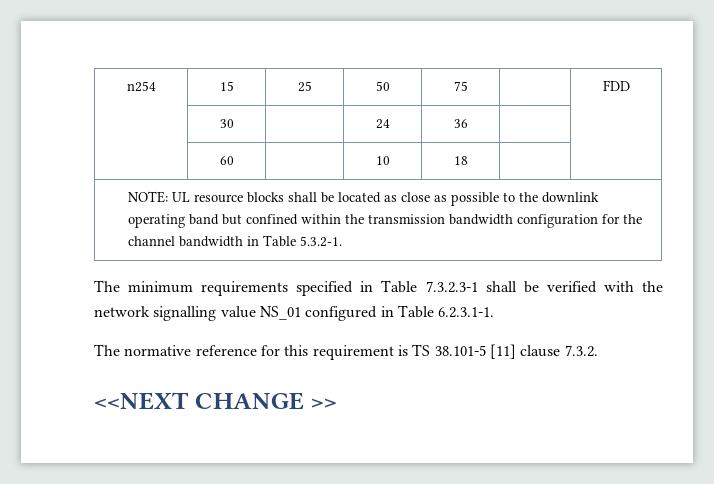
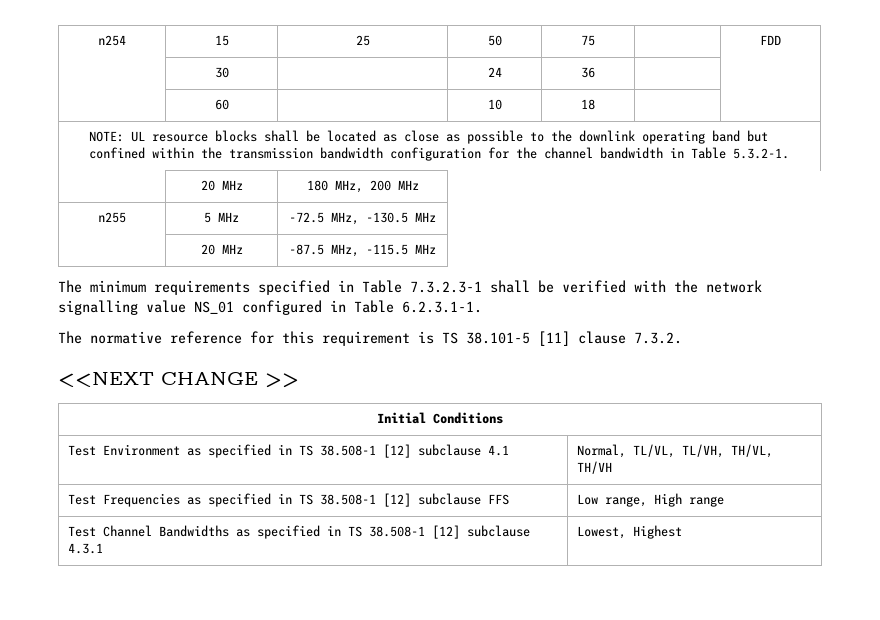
+ | 20 MHz | 180 MHz, 200 MHz
+ n255 | 5 MHz | -72.5 MHz, -130.5 MHz
+ | 20 MHz | -87.5 MHz, -115.5 MHz
+ Initial Conditions
+ Test Environment as specified in TS 38.508-1 [12] subclause 4.1 | Normal, TL/VL, TL/VH, TH/VL, TH/VH
+ Test Frequencies as specified in TS 38.508-1 [12] subclause FFS | Low range, High range
+ Test Channel Bandwidths as specified in TS 38.508-1 [12] subclause 4.3.1 | Lowest, Highest

